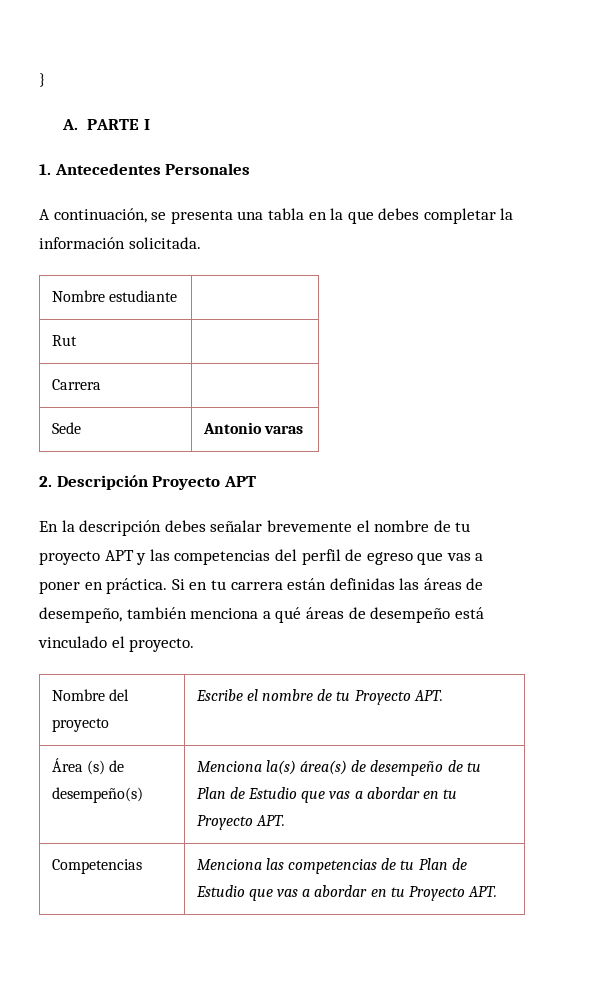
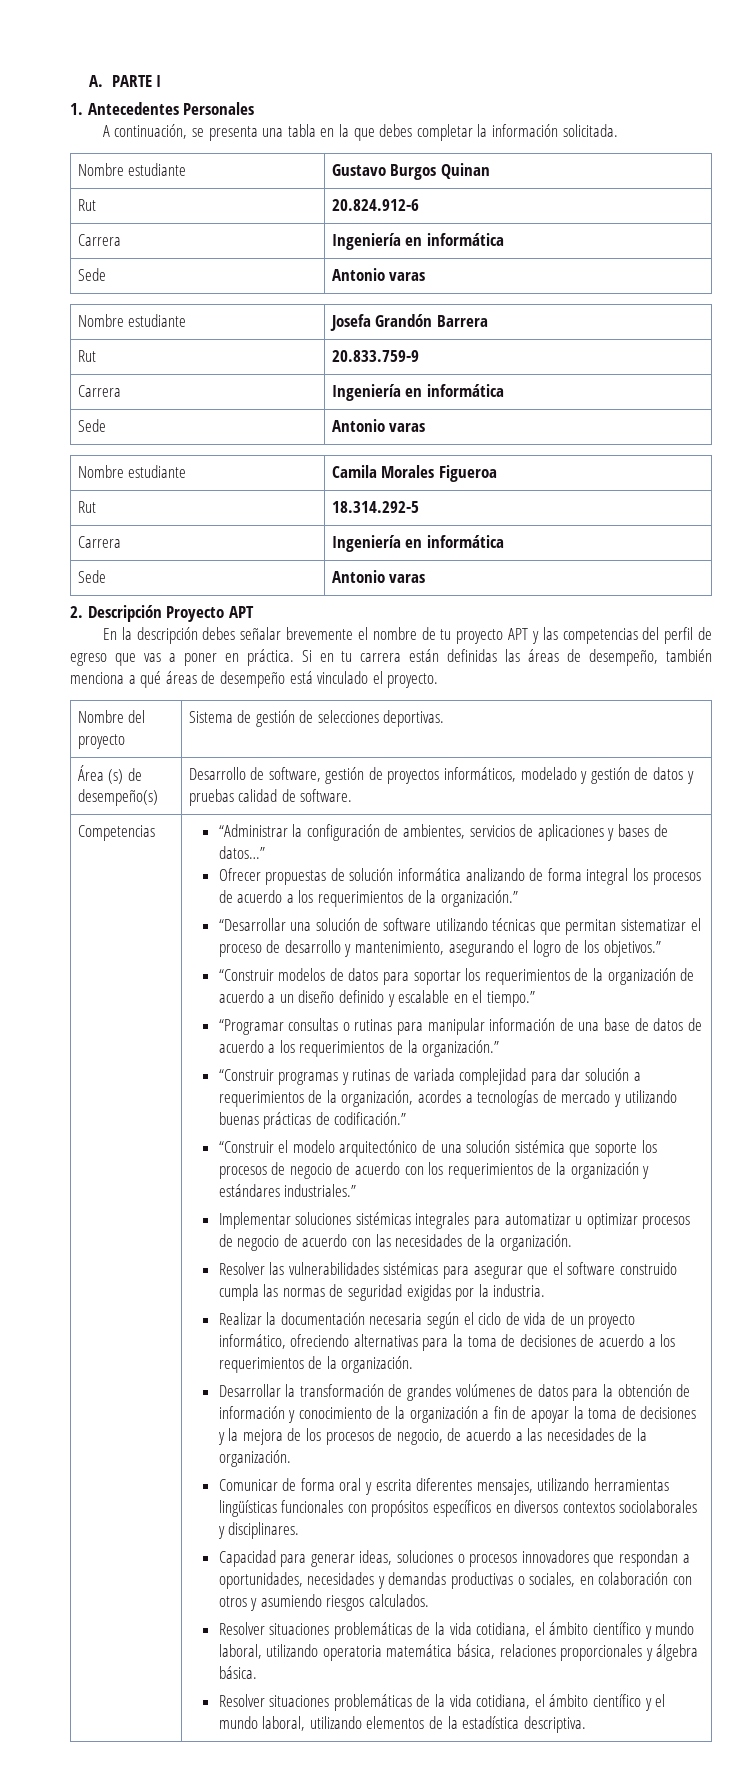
- }
- Nombre estudiante |
- Rut |
- Carrera |
+ Nombre estudiante | Gustavo Burgos Quinan
+ Rut | 20.824.912-6
+ Carrera | Ingeniería en informática
+ Sede | Antonio varas
+ Nombre estudiante | Josefa Grandón Barrera
+ Rut | 20.833.759-9
+ Carrera | Ingeniería en informática
+ Sede | Antonio varas
+ Nombre estudiante | Camila Morales Figueroa
+ Rut | 18.314.292-5
+ Carrera | Ingeniería en informática
- Nombre del proyecto | Escribe el nombre de tu Proyecto APT.
- Área (s) de desempeño(s) | Menciona la(s) área(s) de desempeño de tu Plan de Estudio que vas a abordar en tu Proyecto APT.
- Competencias | Menciona las competencias de tu Plan de Estudio que vas a abordar en tu Proyecto APT.
+ Nombre del proyecto | Sistema de gestión de selecciones deportivas.
+ Área (s) de desempeño(s) | Desarrollo de software, gestión de proyectos informáticos, modelado y gestión de datos y pruebas calidad de software.
+ Competencias | “Administrar la configuración de ambientes, servicios de aplicaciones y bases de datos…”
+ Ofrecer propuestas de solución informática analizando de forma integral los procesos de acuerdo a los requerimientos de la organización.”
+ “Desarrollar una solución de software utilizando técnicas que permitan sistematizar el proceso de desarrollo y mantenimiento, asegurando el logro de los objetivos.”
+ “Construir modelos de datos para soportar los requerimientos de la organización de acuerdo a un diseño definido y escalable en el tiempo.”
+ “Programar consultas o rutinas para manipular información de una base de datos de acuerdo a los requerimientos de la organización.”
+ “Construir programas y rutinas de variada complejidad para dar solución a requerimientos de la organización, acordes a tecnologías de mercado y utilizando buenas prácticas de codificación.”
+ “Construir el modelo arquitectónico de una solución sistémica que soporte los procesos de negocio de acuerdo con los requerimientos de la organización y estándares industriales.”
+ Implementar soluciones sistémicas integrales para automatizar u optimizar procesos de negocio de acuerdo con las necesidades de la organización.
+ Resolver las vulnerabilidades sistémicas para asegurar que el software construido cumpla las normas de seguridad exigidas por la industria.
+ Realizar la documentación necesaria según el ciclo de vida de un proyecto informático, ofreciendo alternativas para la toma de decisiones de acuerdo a los requerimientos de la organización.
+ Desarrollar la transformación de grandes volúmenes de datos para la obtención de información y conocimiento de la organización a fin de apoyar la toma de decisiones y la mejora de los procesos de negocio, de acuerdo a las necesidades de la organización.
+ Comunicar de forma oral y escrita diferentes mensajes, utilizando herramientas lingüísticas funcionales con propósitos específicos en diversos contextos sociolaborales y disciplinares.
+ Capacidad para generar ideas, soluciones o procesos innovadores que respondan a oportunidades, necesidades y demandas productivas o sociales, en colaboración con otros y asumiendo riesgos calculados.
+ Resolver situaciones problemáticas de la vida cotidiana, el ámbito científico y mundo laboral, utilizando operatoria matemática básica, relaciones proporcionales y álgebra básica.
+ Resolver situaciones problemáticas de la vida cotidiana, el ámbito científico y el mundo laboral, utilizando elementos de la estadística descriptiva.

